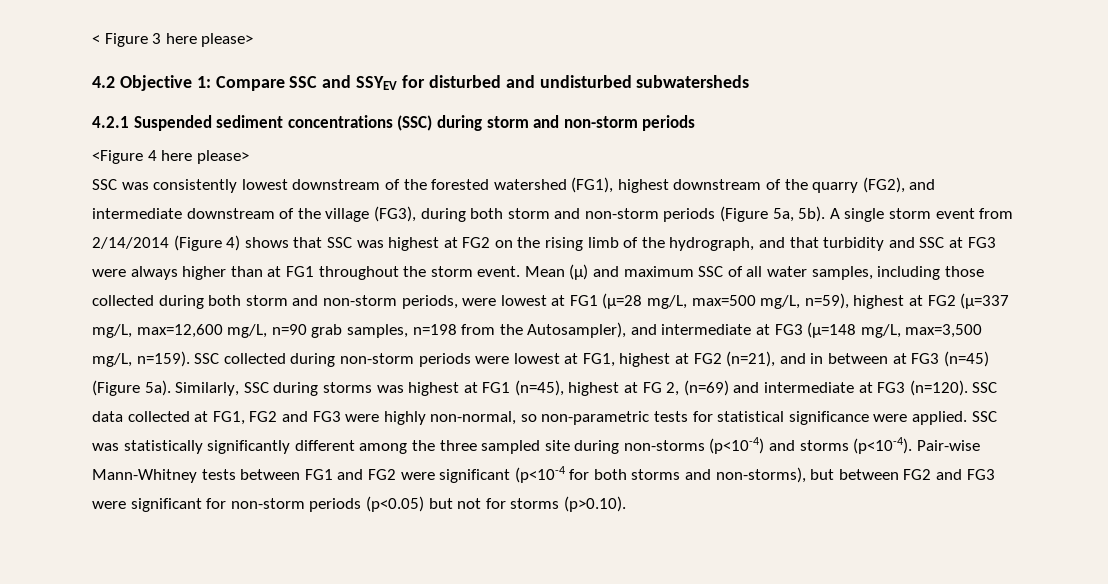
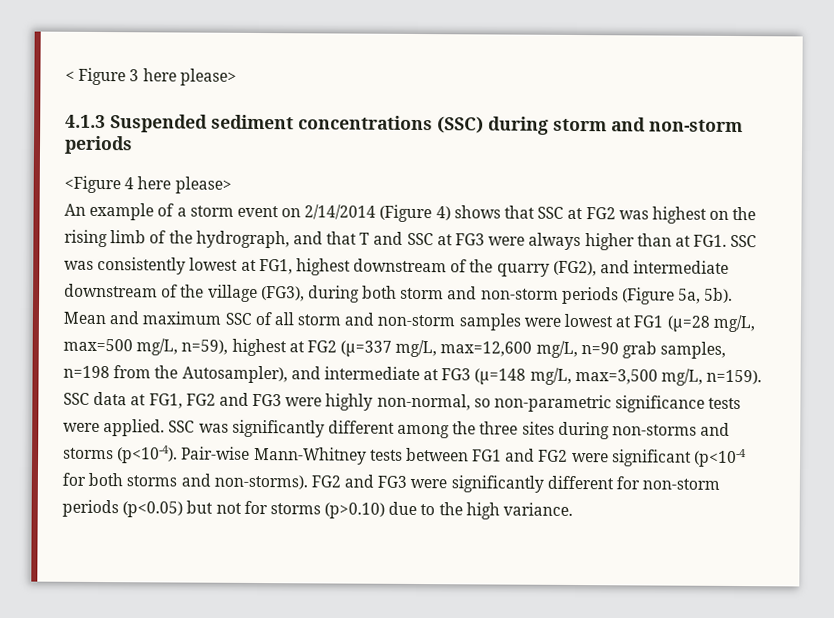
- 4.2 Objective 1: Compare SSC and SSYEV for disturbed and undisturbed subwatersheds
- 4.2.1 Suspended sediment concentrations (SSC) during storm and non-storm periods
+ 4.1.3 Suspended sediment concentrations (SSC) during storm and non-storm periods
- SSC was consistently lowest downstream of the forested watershed (FG1), highest downstream of the quarry (FG2), and intermediate downstream of the village (FG3), during both storm and non-storm periods (Figure 5a, 5b).
+ An example of a storm event on 2/14/2014 (Figure 4) shows that SSC at FG2 was highest on the rising limb of the hydrograph, and that T and SSC at FG3 were always higher than at FG1. SSC was consistently lowest at FG1, highest downstream of the quarry (FG2), and intermediate downstream of the village (FG3), during both storm and non-storm periods (Figure 5a, 5b).
- A single storm event from 2/14/2014 (Figure 4) shows that SSC was highest at FG2 on the rising limb of the hydrograph, and that turbidity and SSC at FG3 were always higher than at FG1 throughout the storm event. Mean (μ) and maximum SSC of all water samples, including those collected during both storm and non-storm periods, were lowest at FG1 (μ=28 mg/L, max=500 mg/L, n=59), highest at FG2 (μ=337 mg/L, max=12,600 mg/L, n=90 grab samples, n=198 from the Autosampler), and intermediate at FG3 (μ=148 mg/L, max=3,500 mg/L, n=159).
+ Mean and maximum SSC of all storm and non-storm samples were lowest at FG1 (μ=28 mg/L, max=500 mg/L, n=59), highest at FG2 (μ=337 mg/L, max=12,600 mg/L, n=90 grab samples, n=198 from the Autosampler), and intermediate at FG3 (μ=148 mg/L, max=3,500 mg/L, n=159).
- SSC collected during non-storm periods were lowest at FG1, highest at FG2 (n=21), and in between at FG3 (n=45) (Figure 5a). Similarly, SSC during storms was highest at FG1 (n=45), highest at FG 2, (n=69) and intermediate at FG3 (n=120). SSC data collected at FG1, FG2 and FG3 were highly non-normal, so non-parametric tests for statistical significance were applied.
+ SSC data at FG1, FG2 and FG3 were highly non-normal, so non-parametric significance tests were applied.
- SSC was statistically significantly different among the three sampled site during non-storms (p<10-4) and storms (p<10-4).
+ SSC was significantly different among the three sites during non-storms and storms (p<10-4).
- Pair-wise Mann-Whitney tests between FG1 and FG2 were significant (p<10-4 for both storms and non-storms), but between FG2 and FG3 were significant for non-storm periods (p<0.05) but not for storms (p>0.10).
+ Pair-wise Mann-Whitney tests between FG1 and FG2 were significant (p<10-4 for both storms and non-storms). FG2 and FG3 were significantly different for non-storm periods (p<0.05) but not for storms (p>0.10) due to the high variance.

